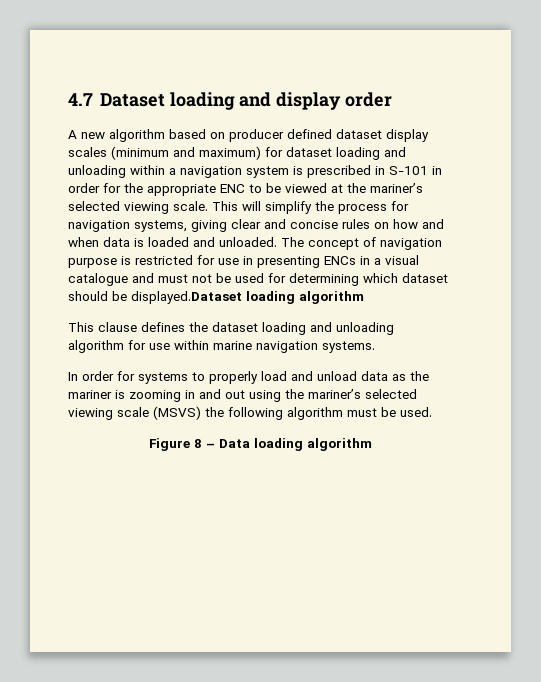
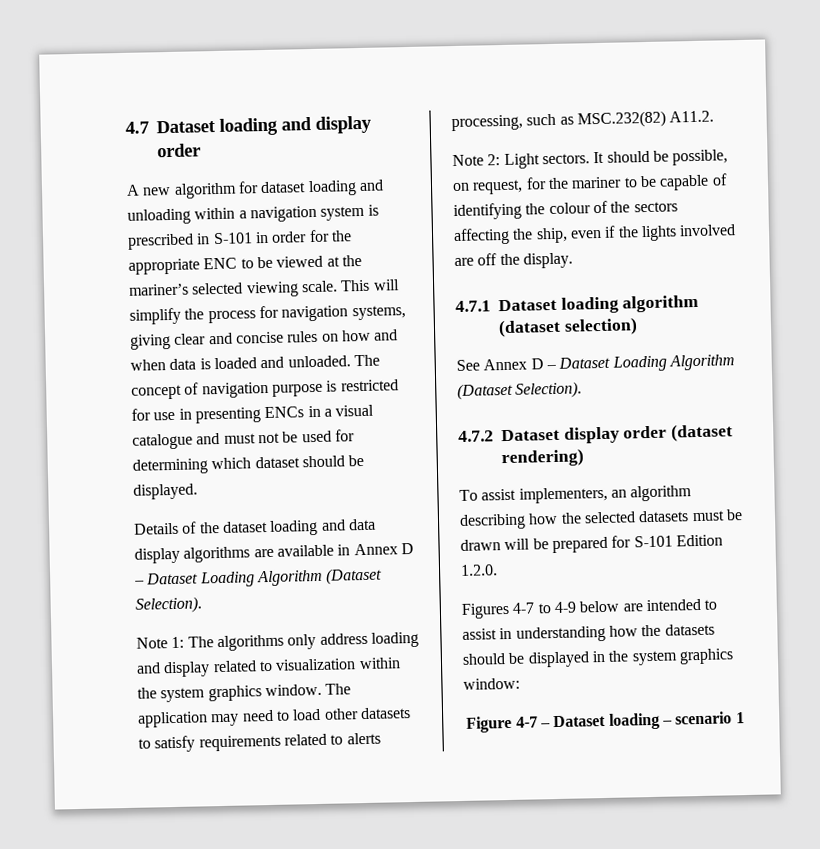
- A new algorithm based on producer defined dataset display scales (minimum and maximum) for dataset loading and unloading within a navigation system is prescribed in S-101 in order for the appropriate ENC to be viewed at the mariner’s selected viewing scale.
+ A new algorithm for dataset loading and unloading within a navigation system is prescribed in S-101 in order for the appropriate ENC to be viewed at the mariner’s selected viewing scale.
- The concept of navigation purpose is restricted for use in presenting ENCs in a visual catalogue and must not be used for determining which dataset should be displayed.Dataset loading algorithm
- This clause defines the dataset loading and unloading algorithm for use within marine navigation systems.
- In order for systems to properly load and unload data as the mariner is zooming in and out using the mariner’s selected viewing scale (MSVS) the following algorithm must be used.
- Figure 8 – Data loading algorithm
+ The concept of navigation purpose is restricted for use in presenting ENCs in a visual catalogue and must not be used for determining which dataset should be displayed.
+ Details of the dataset loading and data display algorithms are available in Annex D – Dataset Loading Algorithm (Dataset Selection).
+ Note 1: The algorithms only address loading and display related to visualization within the system graphics window. The application may need to load other datasets to satisfy requirements related to alerts processing, such as MSC.232(82) A11.2.
+ Note 2: Light sectors. It should be possible, on request, for the mariner to be capable of identifying the colour of the sectors affecting the ship, even if the lights involved are off the display.
+ 4.7.1 Dataset loading algorithm (dataset selection)
+ See Annex D – Dataset Loading Algorithm (Dataset Selection).
+ 4.7.2 Dataset display order (dataset rendering)
+ To assist implementers, an algorithm describing how the selected datasets must be drawn will be prepared for S-101 Edition 1.2.0.
+ Figures 4-7 to 4-9 below are intended to assist in understanding how the datasets should be displayed in the system graphics window:
+ Figure 4-7 – Dataset loading – scenario 1

